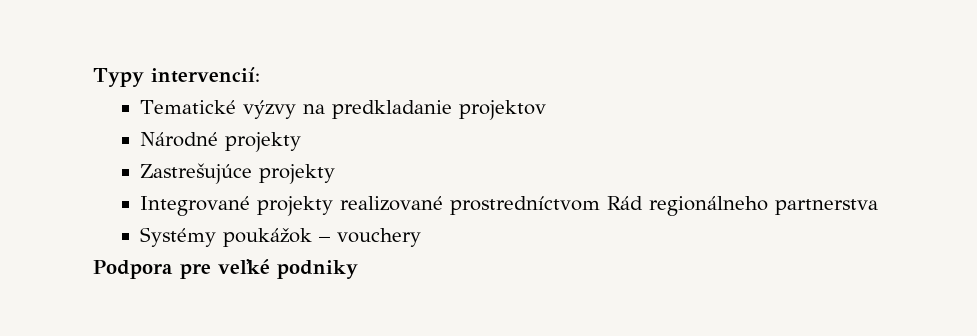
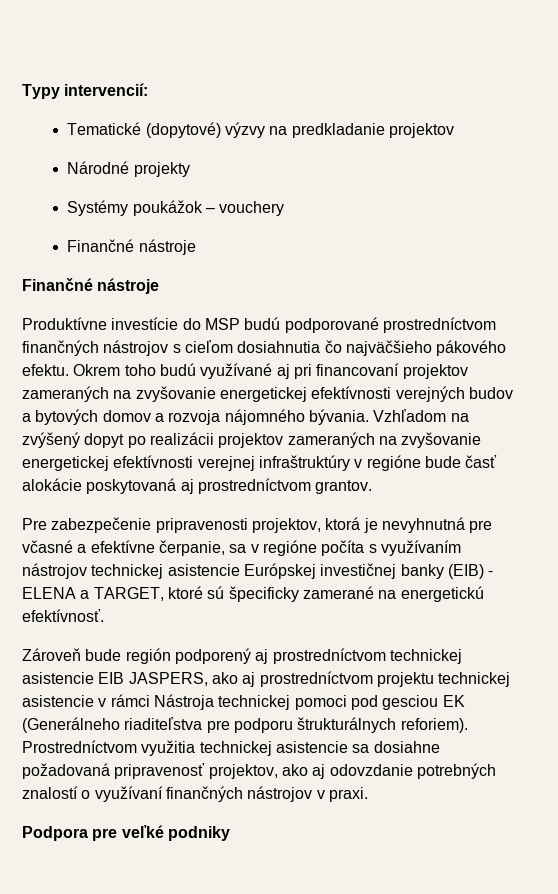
- Tematické výzvy na predkladanie projektov
+ Tematické (dopytové) výzvy na predkladanie projektov
- Zastrešujúce projekty
- Integrované projekty realizované prostredníctvom Rád regionálneho partnerstva
  Systémy poukážok – vouchery
+ Finančné nástroje
+ Finančné nástroje
+ Produktívne investície do MSP budú podporované prostredníctvom finančných nástrojov s cieľom dosiahnutia čo najväčšieho pákového efektu. Okrem toho budú využívané aj pri financovaní projektov zameraných na zvyšovanie energetickej efektívnosti verejných budov a bytových domov a rozvoja nájomného bývania. Vzhľadom na zvýšený dopyt po realizácii projektov zameraných na zvyšovanie energetickej efektívnosti verejnej infraštruktúry v regióne bude časť alokácie poskytovaná aj prostredníctvom grantov.
+ Pre zabezpečenie pripravenosti projektov, ktorá je nevyhnutná pre včasné a efektívne čerpanie, sa v regióne počíta s využívaním nástrojov technickej asistencie Európskej investičnej banky (EIB) - ELENA a TARGET, ktoré sú špecificky zamerané na energetickú efektívnosť.
+ Zároveň bude región podporený aj prostredníctvom technickej asistencie EIB JASPERS, ako aj prostredníctvom projektu technickej asistencie v rámci Nástroja technickej pomoci pod gesciou EK (Generálneho riaditeľstva pre podporu štrukturálnych reforiem). Prostredníctvom využitia technickej asistencie sa dosiahne požadovaná pripravenosť projektov, ako aj odovzdanie potrebných znalostí o využívaní finančných nástrojov v praxi.

